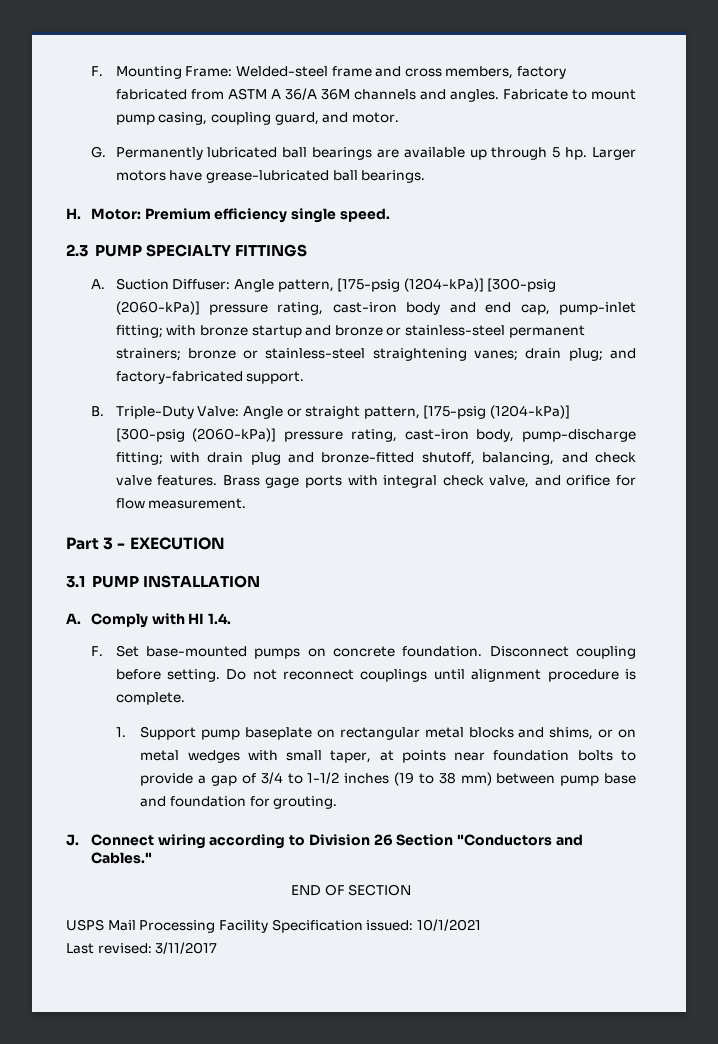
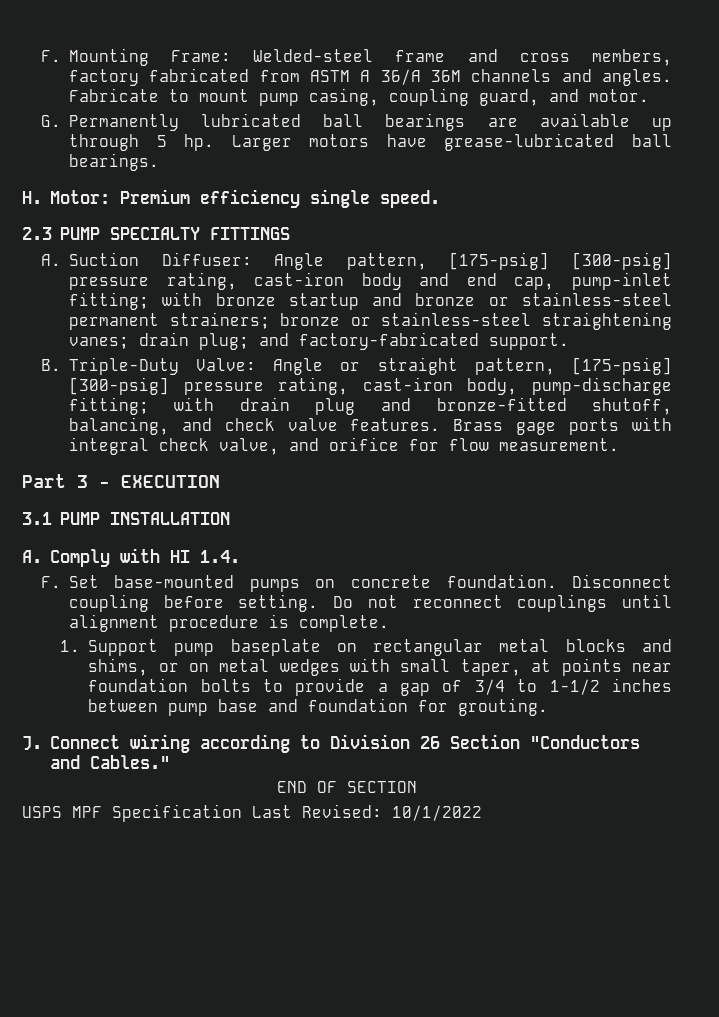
- A. Suction Diffuser: Angle pattern, [175-psig (1204-kPa)] [300-psig (2060-kPa)] pressure rating, cast-iron body and end cap, pump-inlet fitting; with bronze startup and bronze or stainless-steel permanent strainers; bronze or stainless-steel straightening vanes; drain plug; and factory-fabricated support.
+ A. Suction Diffuser: Angle pattern, [175-psig] [300-psig] pressure rating, cast-iron body and end cap, pump-inlet fitting; with bronze startup and bronze or stainless-steel permanent strainers; bronze or stainless-steel straightening vanes; drain plug; and factory-fabricated support.
- B. Triple-Duty Valve: Angle or straight pattern, [175-psig (1204-kPa)] [300-psig (2060-kPa)] pressure rating, cast-iron body, pump-discharge fitting; with drain plug and bronze-fitted shutoff, balancing, and check valve features.
+ B. Triple-Duty Valve: Angle or straight pattern, [175-psig] [300-psig] pressure rating, cast-iron body, pump-discharge fitting; with drain plug and bronze-fitted shutoff, balancing, and check valve features.
- 1. Support pump baseplate on rectangular metal blocks and shims, or on metal wedges with small taper, at points near foundation bolts to provide a gap of 3/4 to 1-1/2 inches (19 to 38 mm) between pump base and foundation for grouting.
+ 1. Support pump baseplate on rectangular metal blocks and shims, or on metal wedges with small taper, at points near foundation bolts to provide a gap of 3/4 to 1-1/2 inches between pump base and foundation for grouting.
- USPS Mail Processing Facility Specification issued: 10/1/2021
- Last revised: 3/11/2017
+ USPS MPF Specification Last Revised: 10/1/2022

